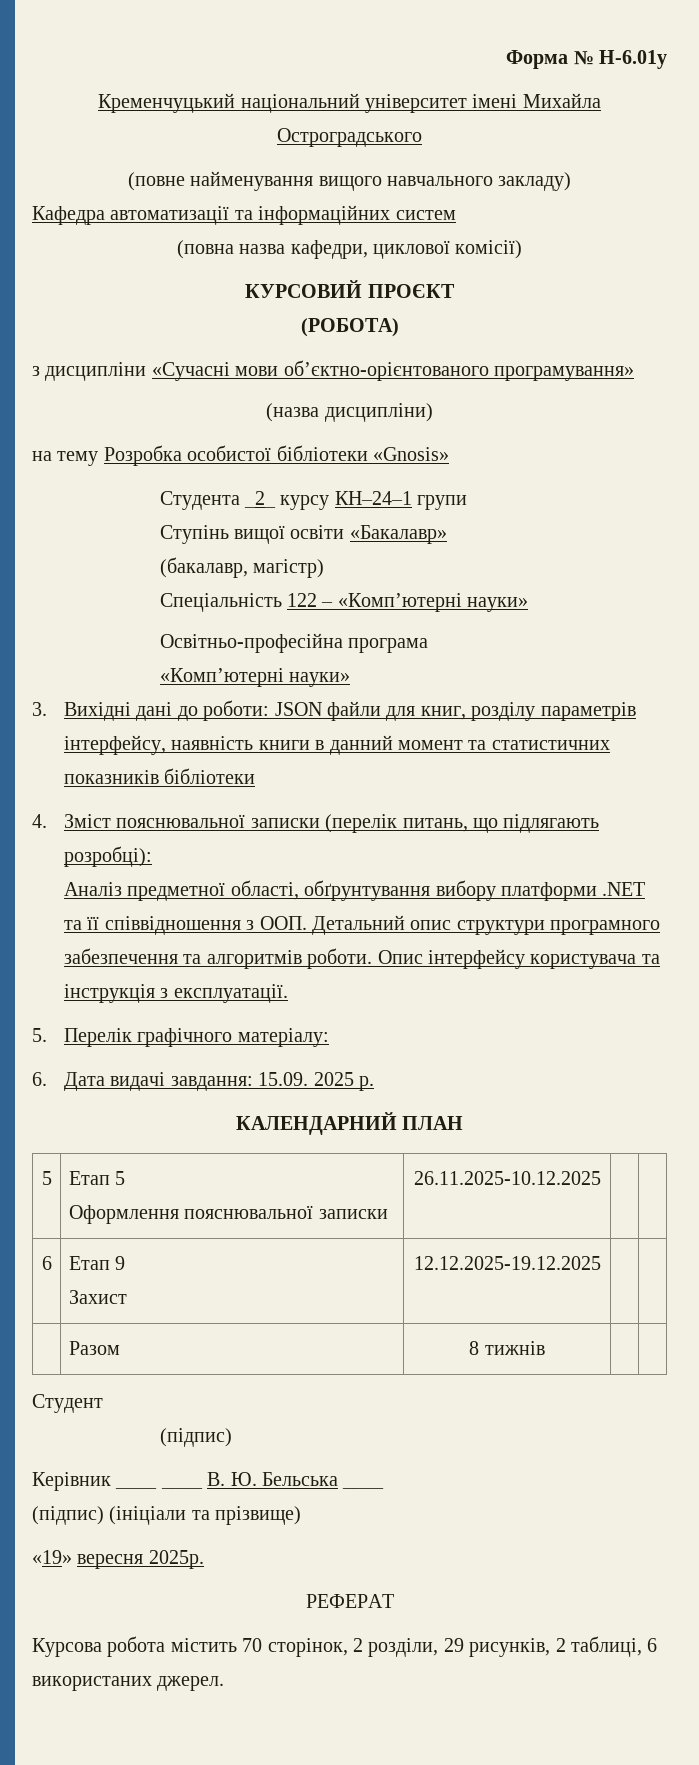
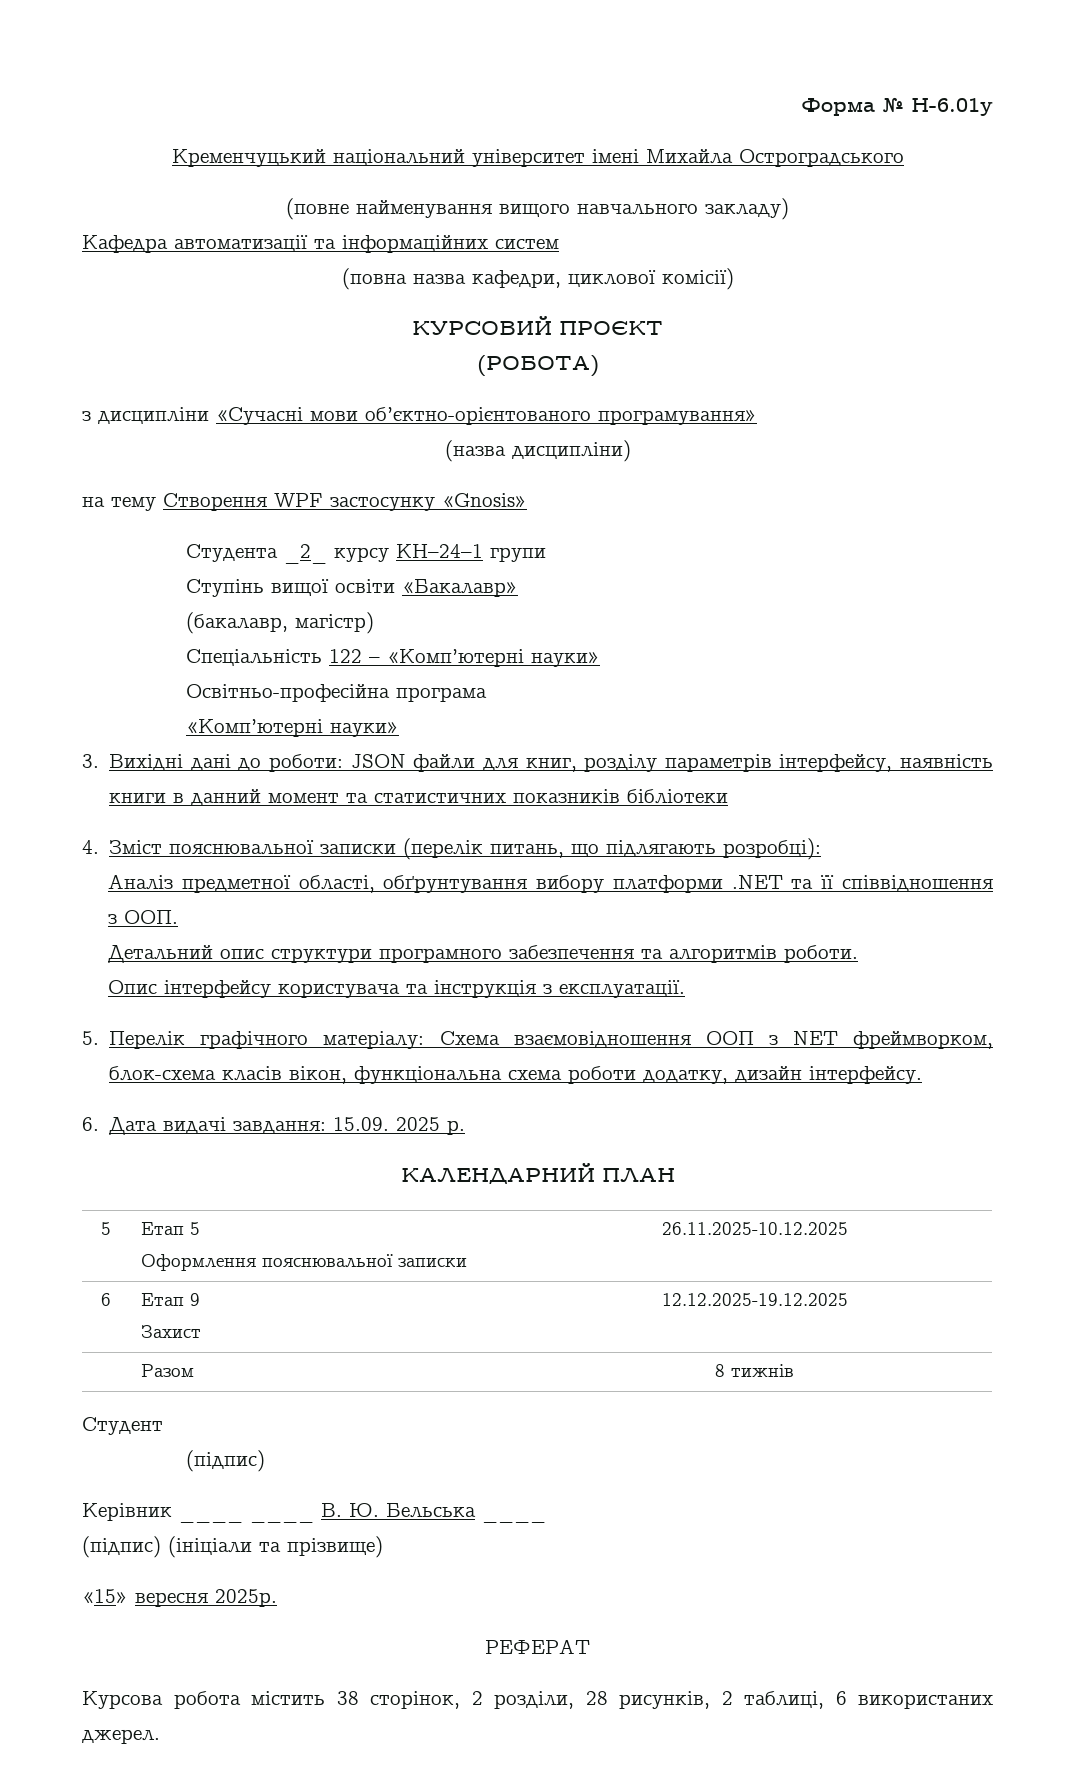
- на тему Розробка особистої бібліотеки «Gnosis»
+ на тему Створення WPF застосунку «Gnosis»
- Аналіз предметної області, обґрунтування вибору платформи .NET та її співвідношення з ООП. Детальний опис структури програмного забезпечення та алгоритмів роботи. Опис інтерфейсу користувача та інструкція з експлуатації.
+ Аналіз предметної області, обґрунтування вибору платформи .NET та її співвідношення з ООП.
+ Детальний опис структури програмного забезпечення та алгоритмів роботи.
+ Опис інтерфейсу користувача та інструкція з експлуатації.
- 5. Перелік графічного матеріалу:
+ 5. Перелік графічного матеріалу: Схема взаємовідношення ООП з NET фреймворком, блок-схема класів вікон, функціональна схема роботи додатку, дизайн інтерфейсу.
- «19» вересня 2025р.
+ «15» вересня 2025р.
- Курсова робота містить 70 сторінок, 2 розділи, 29 рисунків, 2 таблиці, 6 використаних джерел.
+ Курсова робота містить 38 сторінок, 2 розділи, 28 рисунків, 2 таблиці, 6 використаних джерел.

